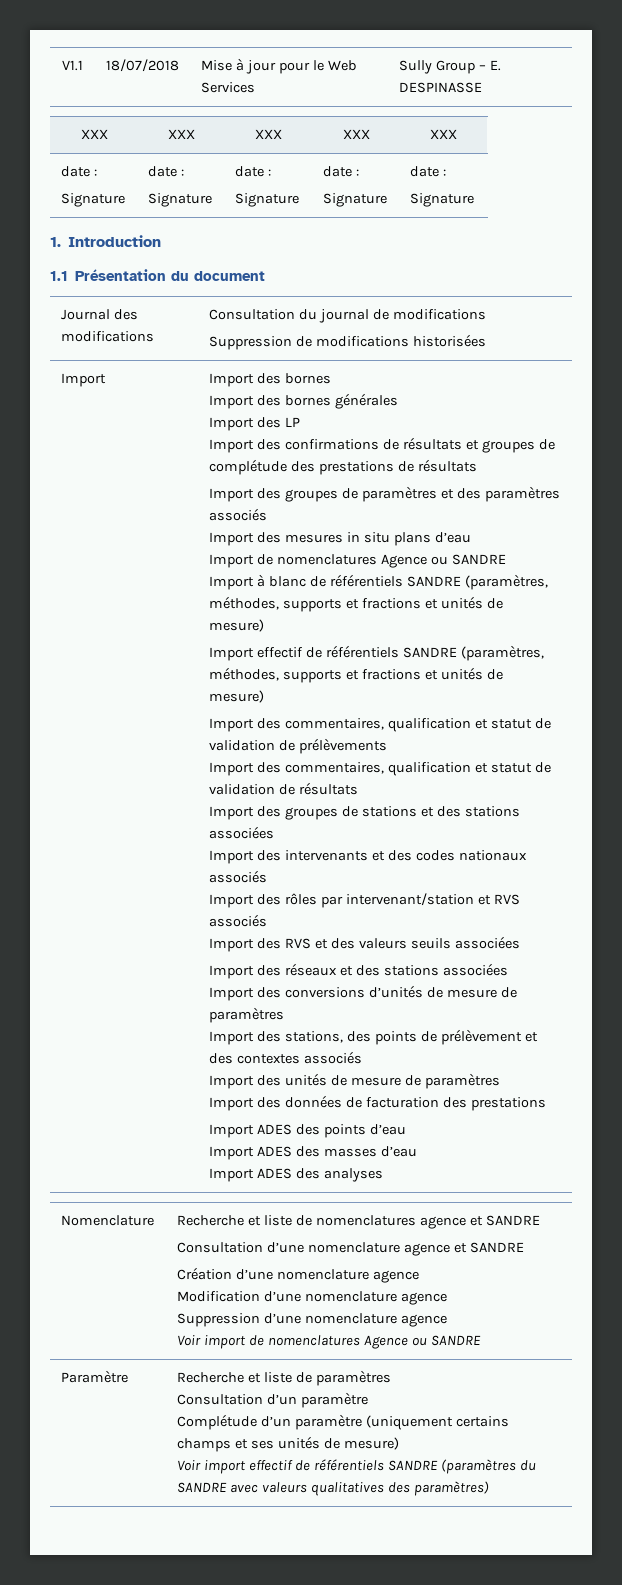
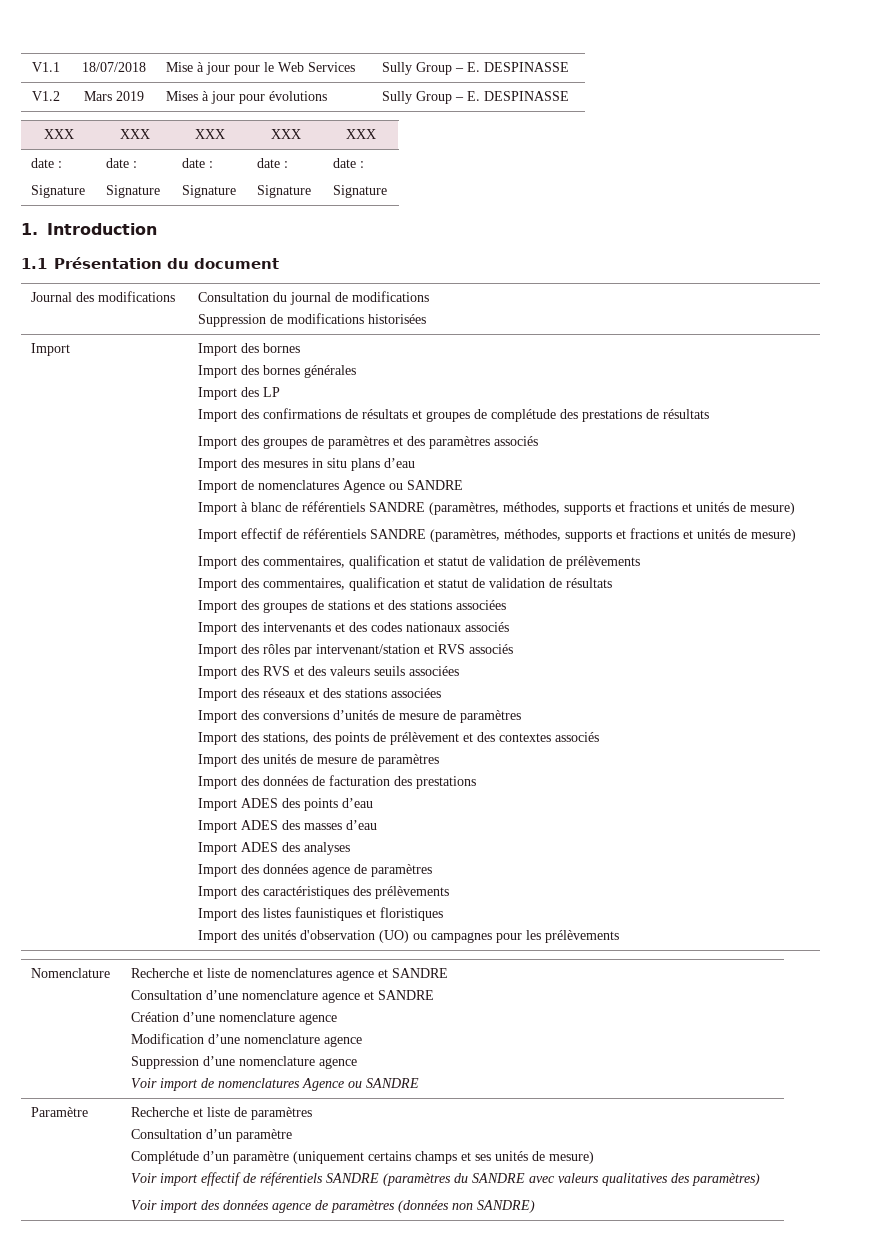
+ V1.2 | Mars 2019 | Mises à jour pour évolutions | Sully Group – E. DESPINASSE
+ Import des données agence de paramètres
+ Import des caractéristiques des prélèvements
+ Import des listes faunistiques et floristiques
+ Import des unités d'observation (UO) ou campagnes pour les prélèvements
+ Voir import des données agence de paramètres (données non SANDRE)

